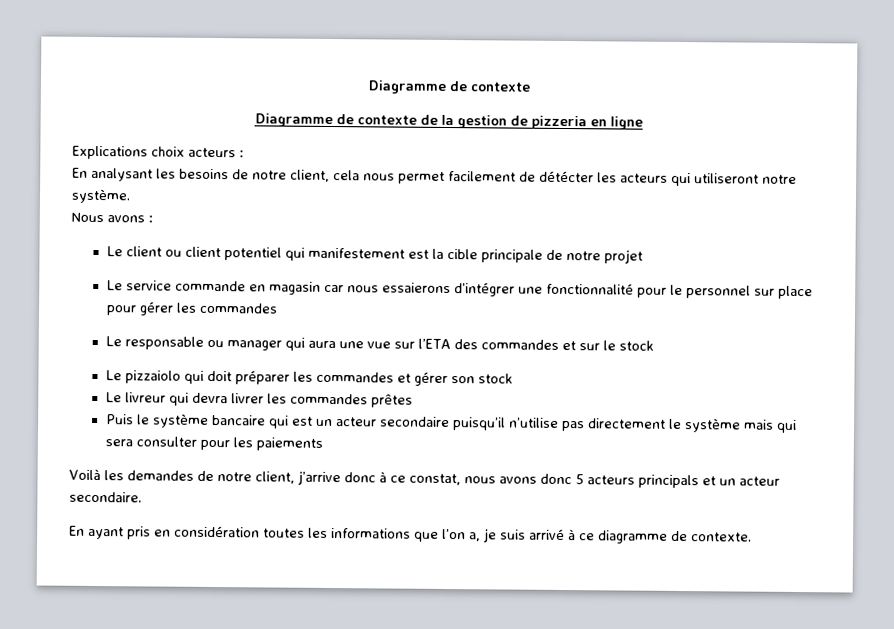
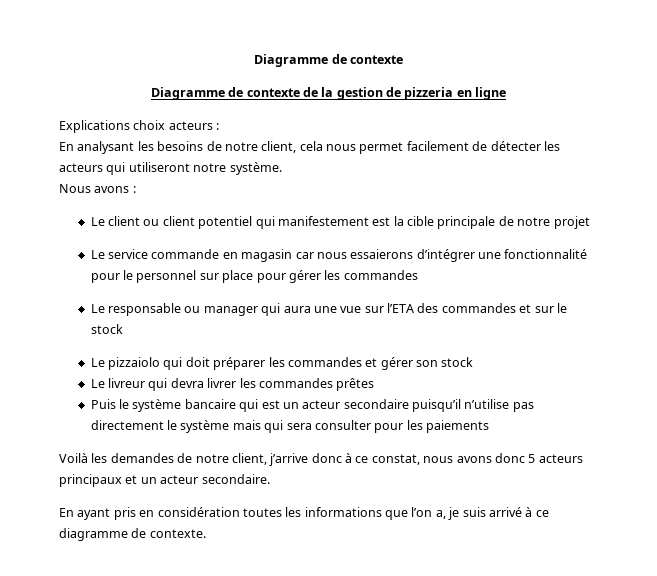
- En analysant les besoins de notre client, cela nous permet facilement de détécter les acteurs qui utiliseront notre système.
+ En analysant les besoins de notre client, cela nous permet facilement de détecter les acteurs qui utiliseront notre système.
- Voilà les demandes de notre client, j’arrive donc à ce constat, nous avons donc 5 acteurs principals et un acteur secondaire.
+ Voilà les demandes de notre client, j’arrive donc à ce constat, nous avons donc 5 acteurs principaux et un acteur secondaire.

